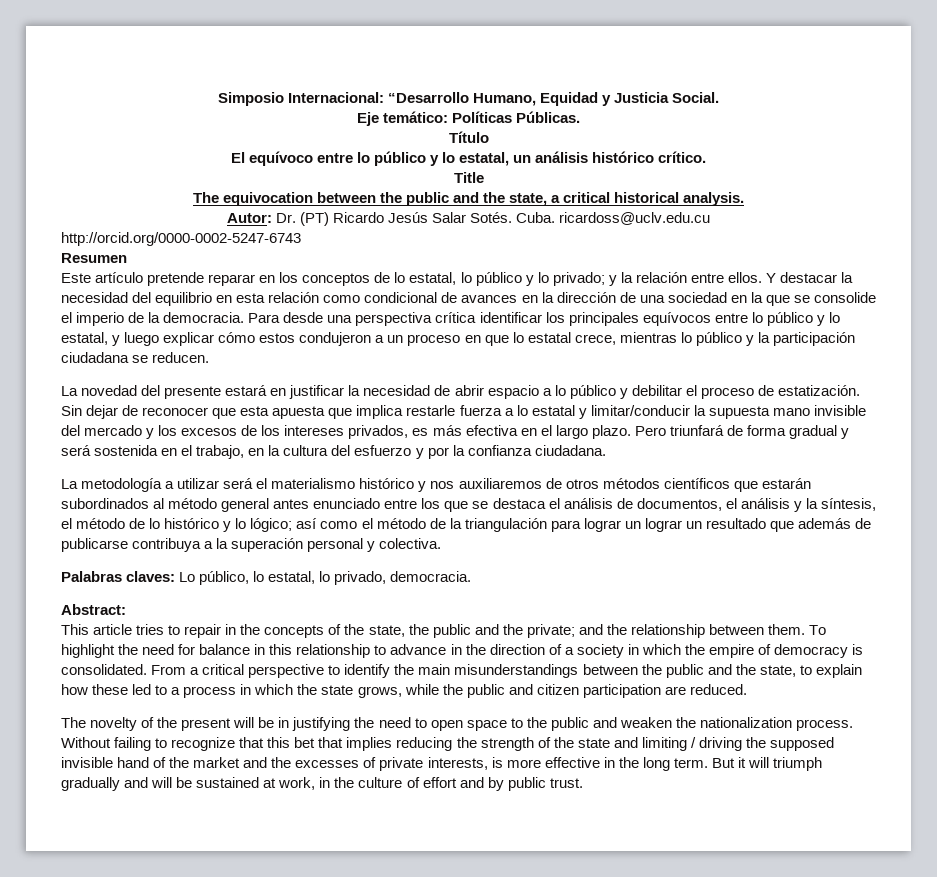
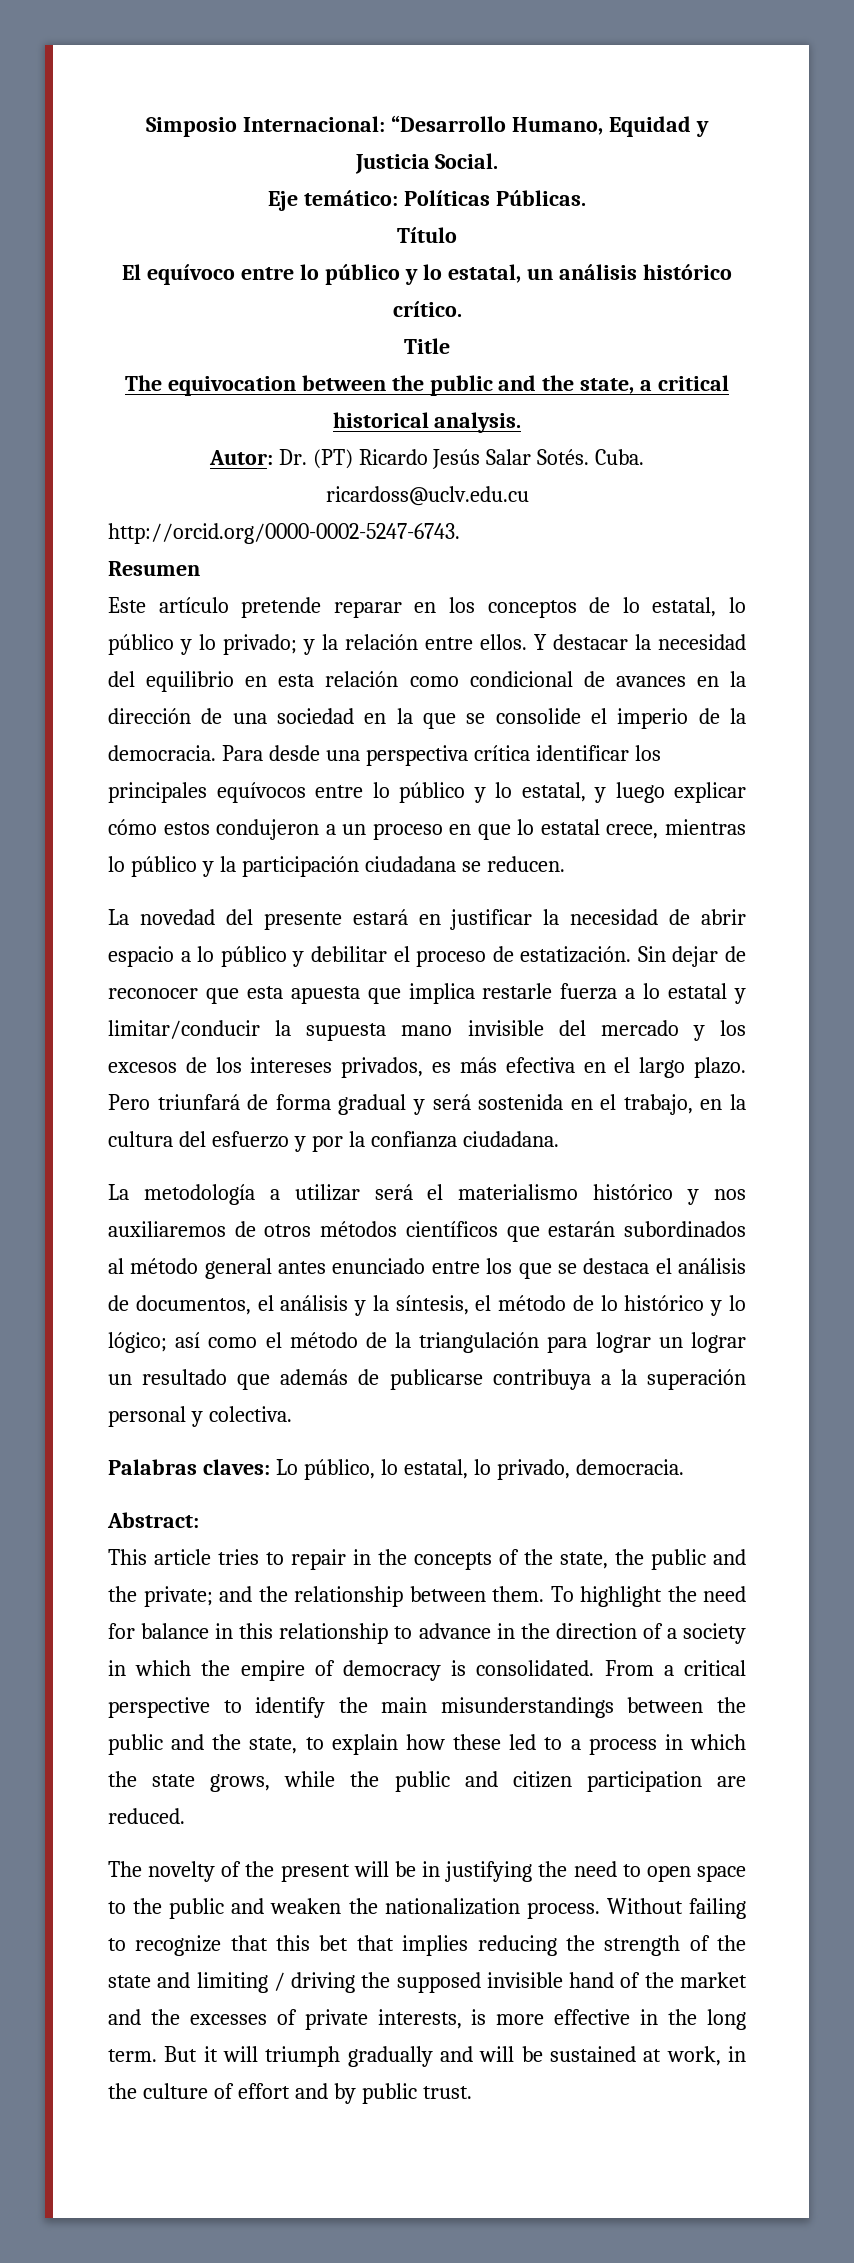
- http://orcid.org/0000-0002-5247-6743
+ http://orcid.org/0000-0002-5247-6743.

